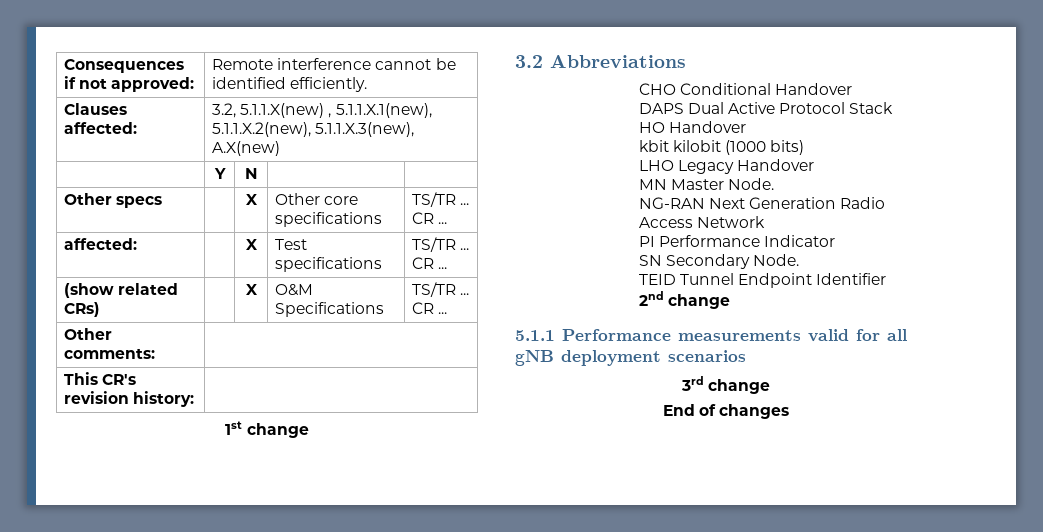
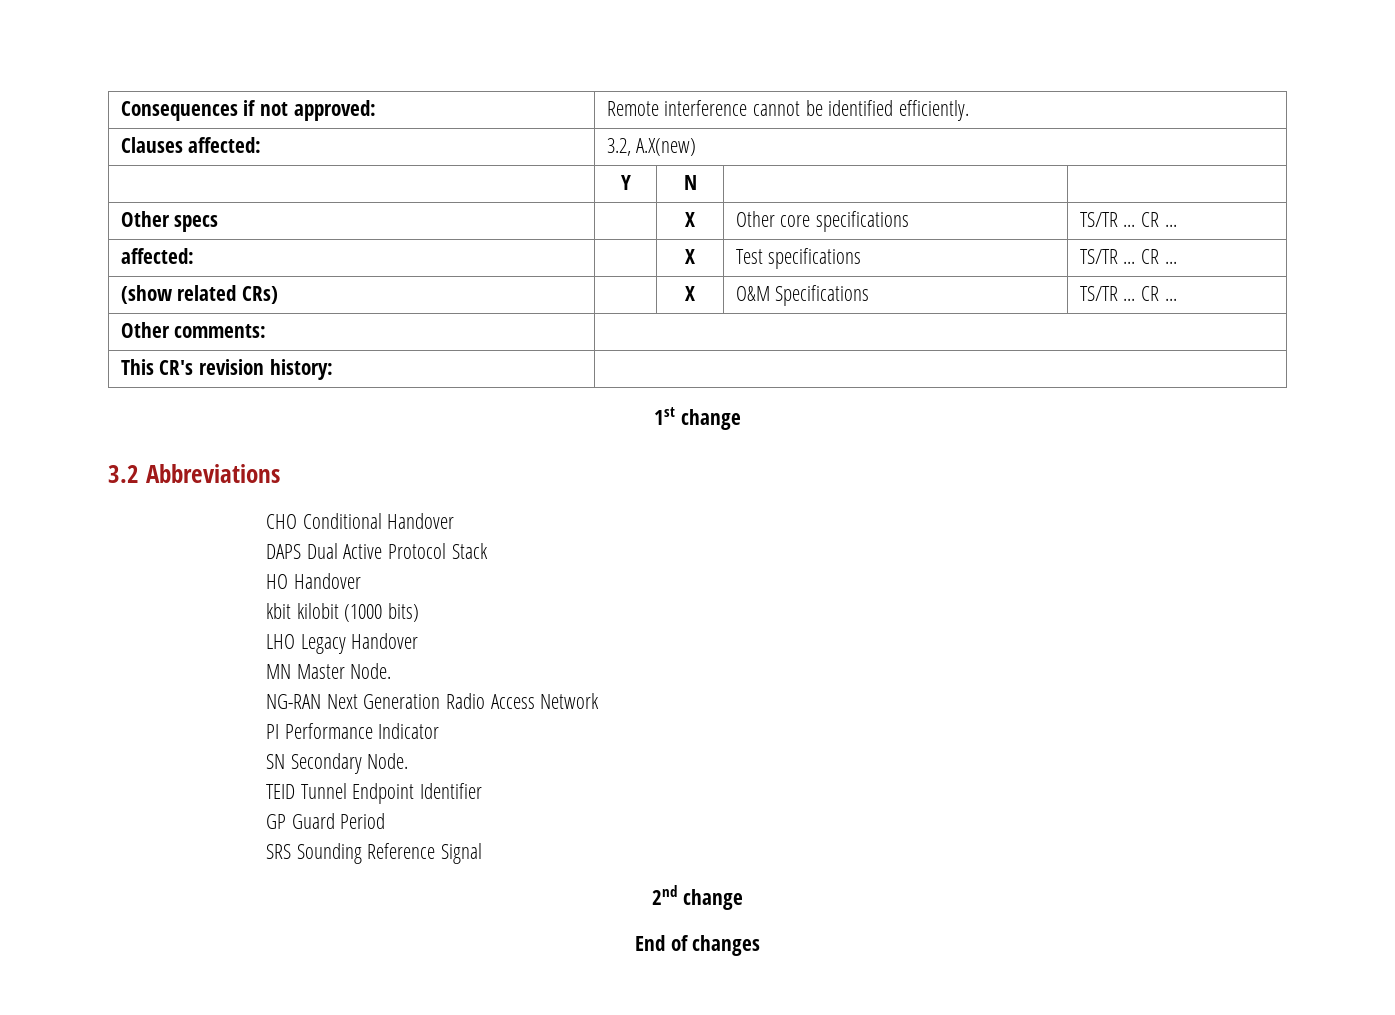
- Clauses affected: | 3.2, 5.1.1.X(new) , 5.1.1.X.1(new), 5.1.1.X.2(new), 5.1.1.X.3(new), A.X(new)
+ Clauses affected: | 3.2, A.X(new)
+ GP Guard Period
+ SRS Sounding Reference Signal
  2nd change
- 5.1.1 Performance measurements valid for all gNB deployment scenarios
- 3rd change

